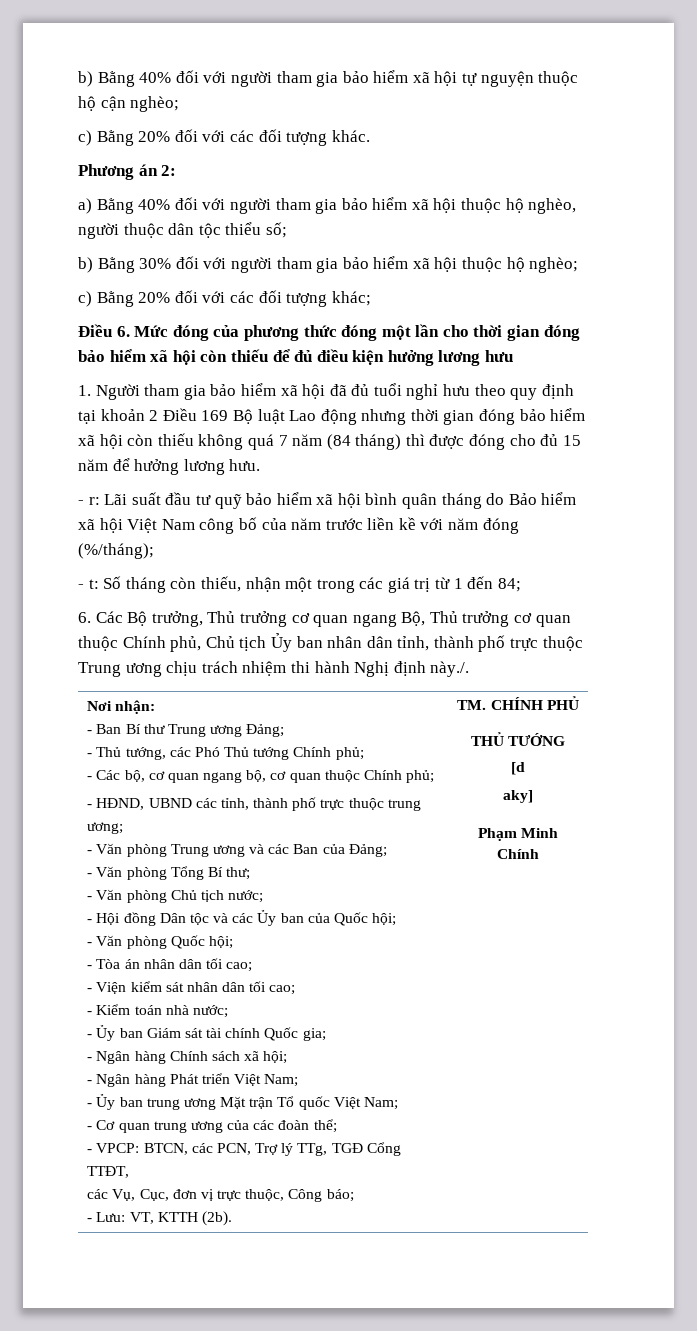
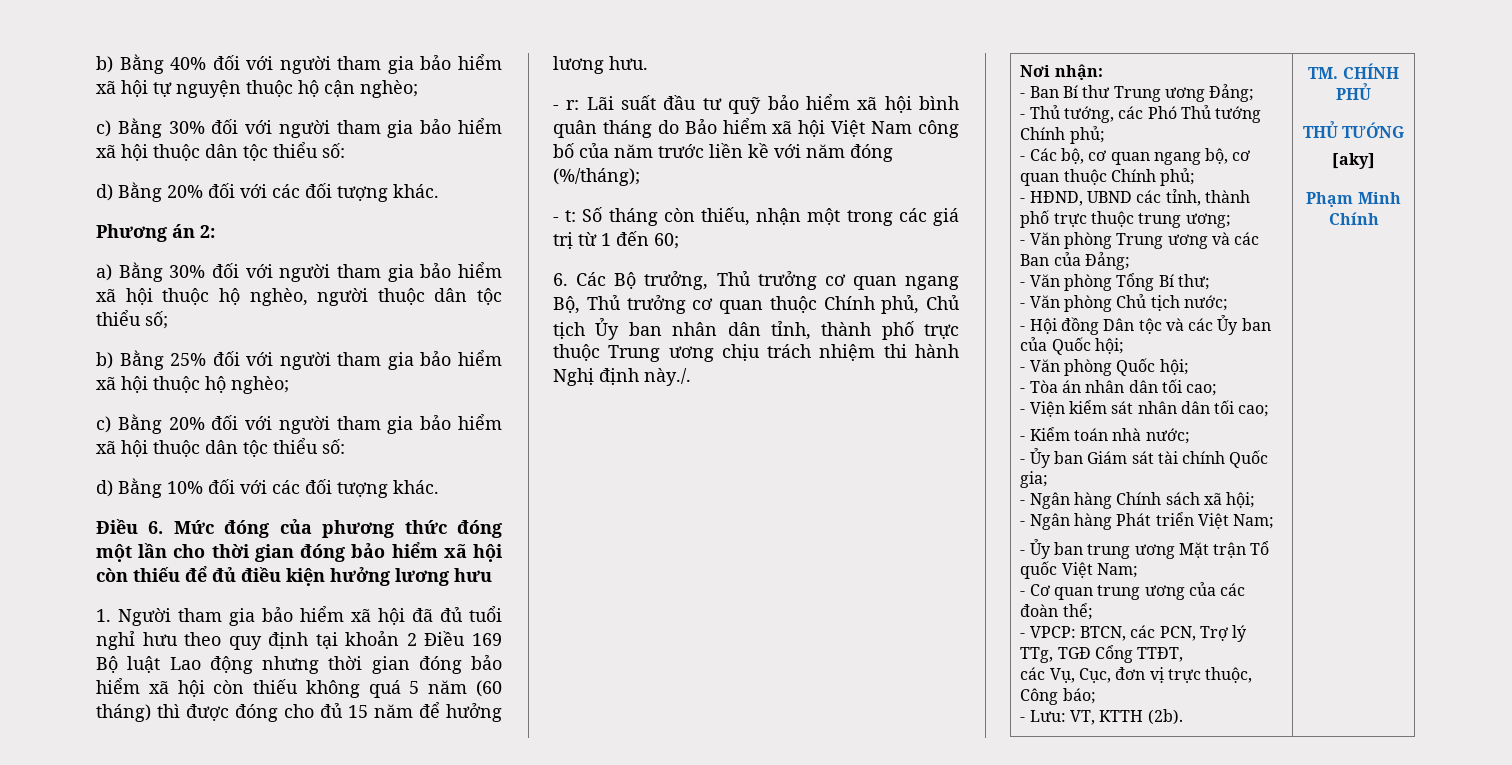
- c) Bằng 20% đối với các đối tượng khác.
+ c) Bằng 30% đối với người tham gia bảo hiểm xã hội thuộc dân tộc thiểu số:
+ d) Bằng 20% đối với các đối tượng khác.
- a) Bằng 40% đối với người tham gia bảo hiểm xã hội thuộc hộ nghèo, người thuộc dân tộc thiểu số;
+ a) Bằng 30% đối với người tham gia bảo hiểm xã hội thuộc hộ nghèo, người thuộc dân tộc thiểu số;
- b) Bằng 30% đối với người tham gia bảo hiểm xã hội thuộc hộ nghèo;
+ b) Bằng 25% đối với người tham gia bảo hiểm xã hội thuộc hộ nghèo;
- c) Bằng 20% đối với các đối tượng khác;
+ c) Bằng 20% đối với người tham gia bảo hiểm xã hội thuộc dân tộc thiểu số:
+ d) Bằng 10% đối với các đối tượng khác.
- 1. Người tham gia bảo hiểm xã hội đã đủ tuổi nghỉ hưu theo quy định tại khoản 2 Điều 169 Bộ luật Lao động nhưng thời gian đóng bảo hiểm xã hội còn thiếu không quá 7 năm (84 tháng) thì được đóng cho đủ 15 năm để hưởng lương hưu.
+ 1. Người tham gia bảo hiểm xã hội đã đủ tuổi nghỉ hưu theo quy định tại khoản 2 Điều 169 Bộ luật Lao động nhưng thời gian đóng bảo hiểm xã hội còn thiếu không quá 5 năm (60 tháng) thì được đóng cho đủ 15 năm để hưởng lương hưu.
- - t: Số tháng còn thiếu, nhận một trong các giá trị từ 1 đến 84;
+ - t: Số tháng còn thiếu, nhận một trong các giá trị từ 1 đến 60;
- [d
- aky]
+ [aky]

